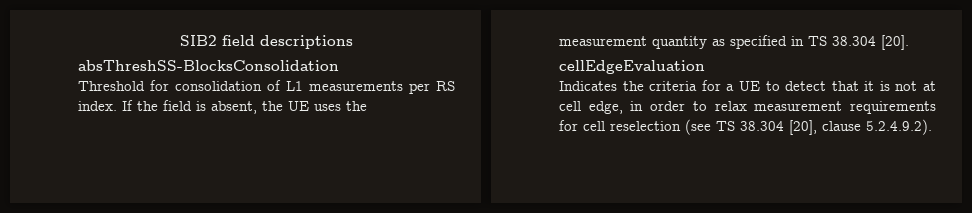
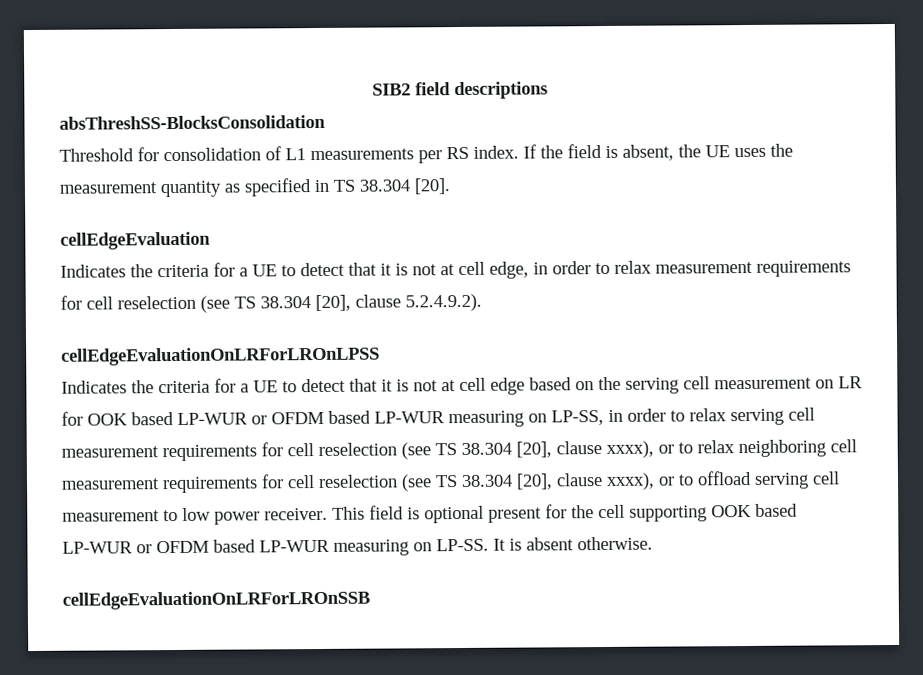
+ cellEdgeEvaluationOnLRForLROnLPSS
+ Indicates the criteria for a UE to detect that it is not at cell edge based on the serving cell measurement on LR for OOK based LP-WUR or OFDM based LP-WUR measuring on LP-SS, in order to relax serving cell measurement requirements for cell reselection (see TS 38.304 [20], clause xxxx), or to relax neighboring cell measurement requirements for cell reselection (see TS 38.304 [20], clause xxxx), or to offload serving cell measurement to low power receiver. This field is optional present for the cell supporting OOK based LP-WUR or OFDM based LP-WUR measuring on LP-SS. It is absent otherwise.
+ cellEdgeEvaluationOnLRForLROnSSB

